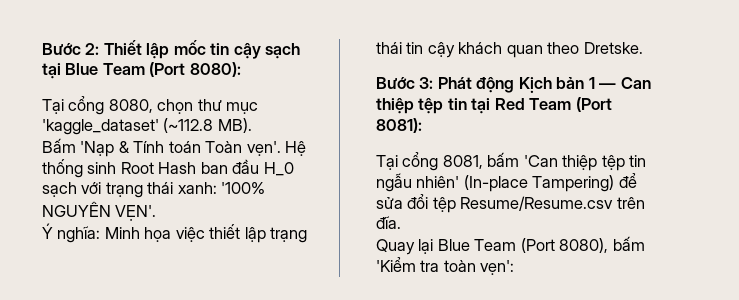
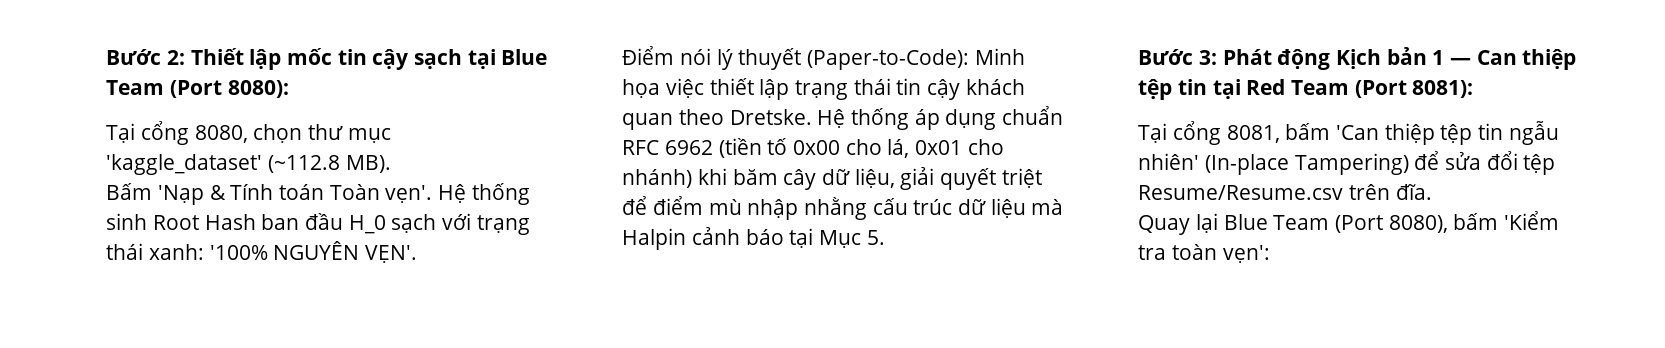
- Ý nghĩa: Minh họa việc thiết lập trạng thái tin cậy khách quan theo Dretske.
+ Điểm nói lý thuyết (Paper-to-Code): Minh họa việc thiết lập trạng thái tin cậy khách quan theo Dretske. Hệ thống áp dụng chuẩn RFC 6962 (tiền tố 0x00 cho lá, 0x01 cho nhánh) khi băm cây dữ liệu, giải quyết triệt để điểm mù nhập nhằng cấu trúc dữ liệu mà Halpin cảnh báo tại Mục 5.

